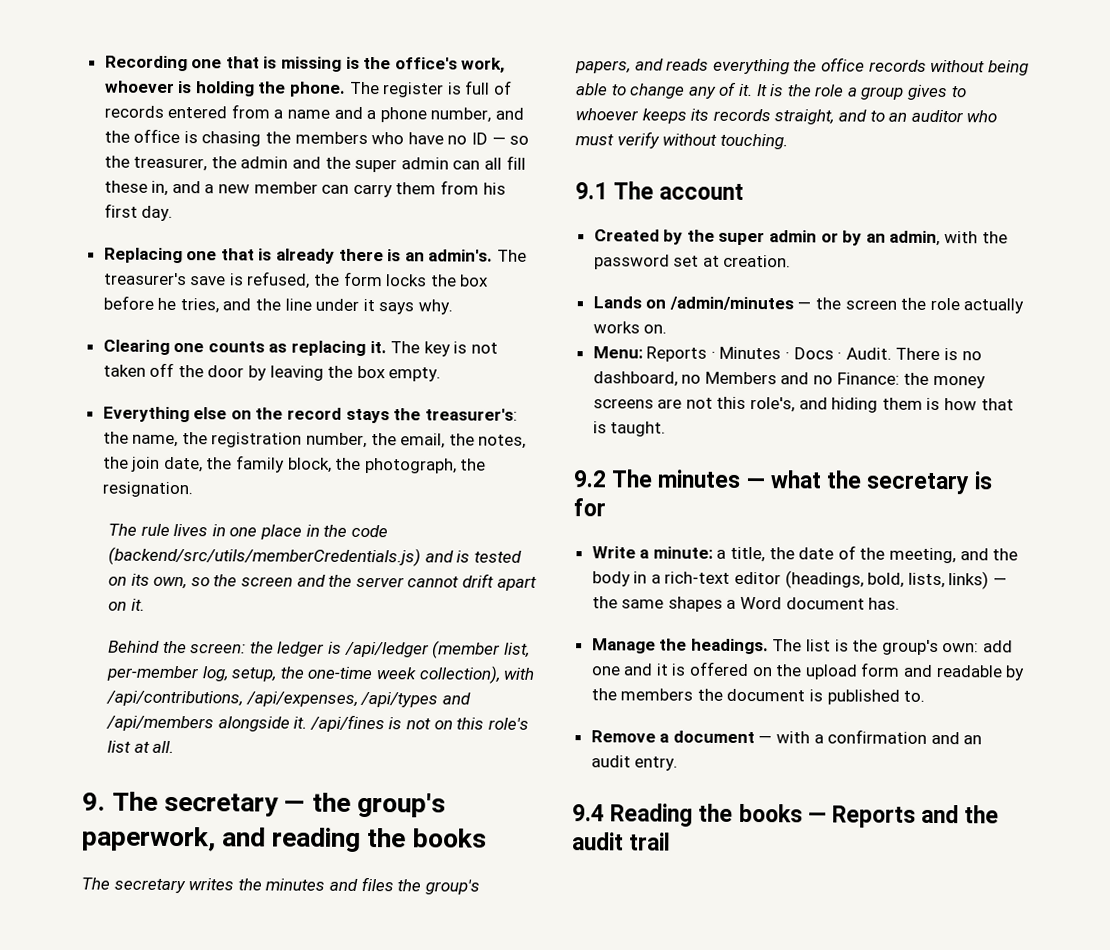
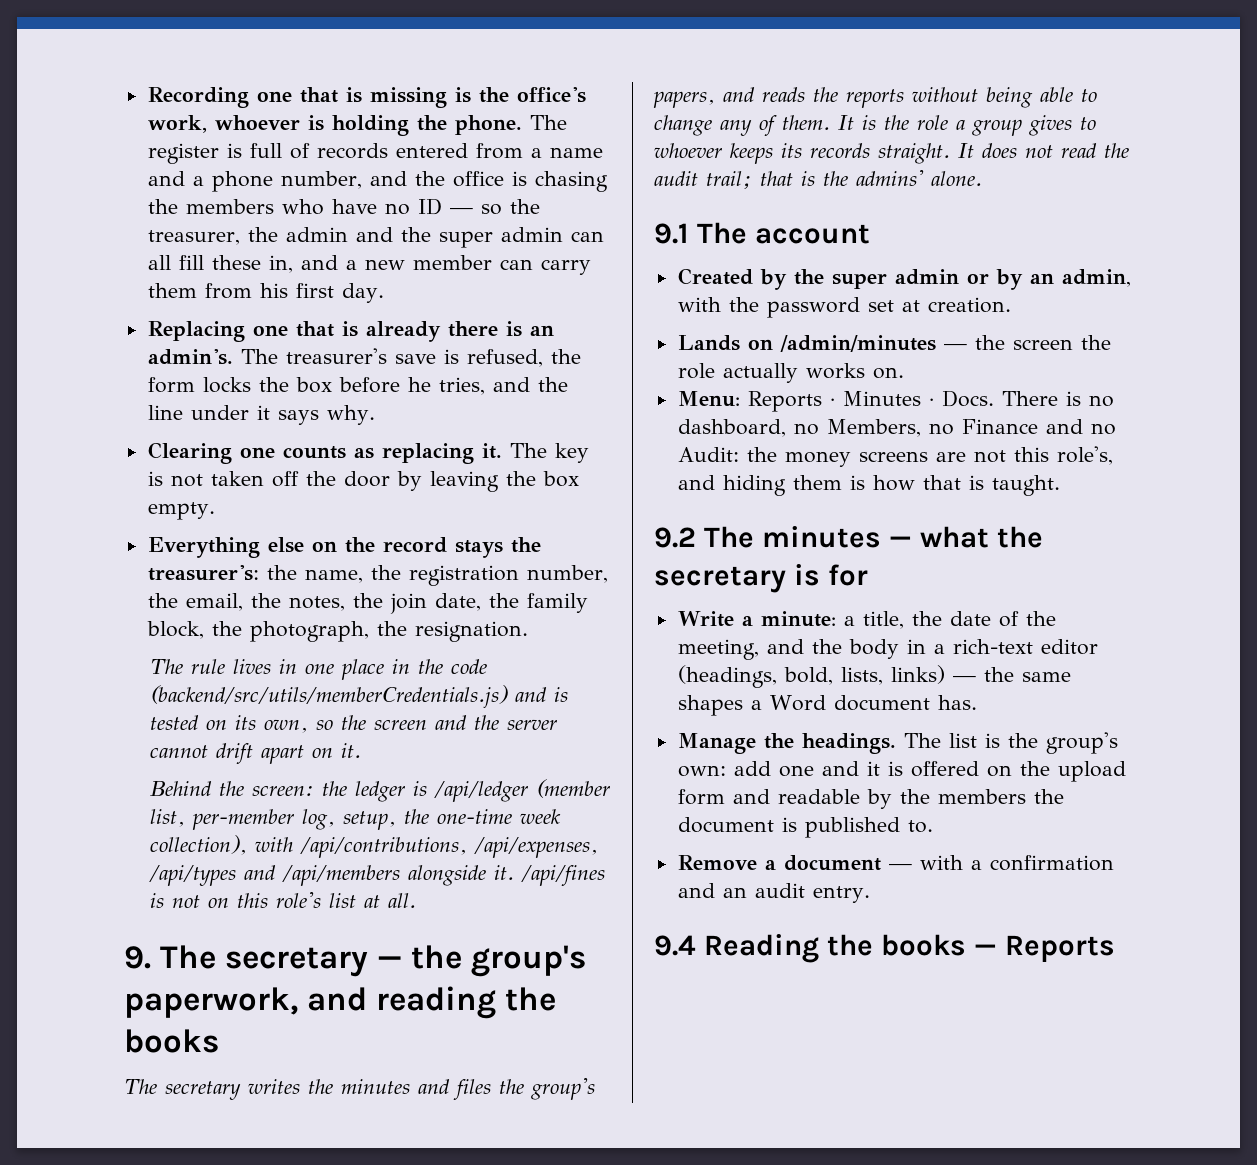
- The secretary writes the minutes and files the group's papers, and reads everything the office records without being able to change any of it.
+ The secretary writes the minutes and files the group's papers, and reads the reports without being able to change any of them.
- It is the role a group gives to whoever keeps its records straight, and to an auditor who must verify without touching.
+ It is the role a group gives to whoever keeps its records straight. It does not read the audit trail; that is the admins' alone.
- Menu: Reports · Minutes · Docs · Audit.
+ Menu: Reports · Minutes · Docs.
- There is no dashboard, no Members and no Finance: the money screens are not this role's, and hiding them is how that is taught.
+ There is no dashboard, no Members, no Finance and no Audit: the money screens are not this role's, and hiding them is how that is taught.
- 9.4 Reading the books — Reports and the audit trail
+ 9.4 Reading the books — Reports

